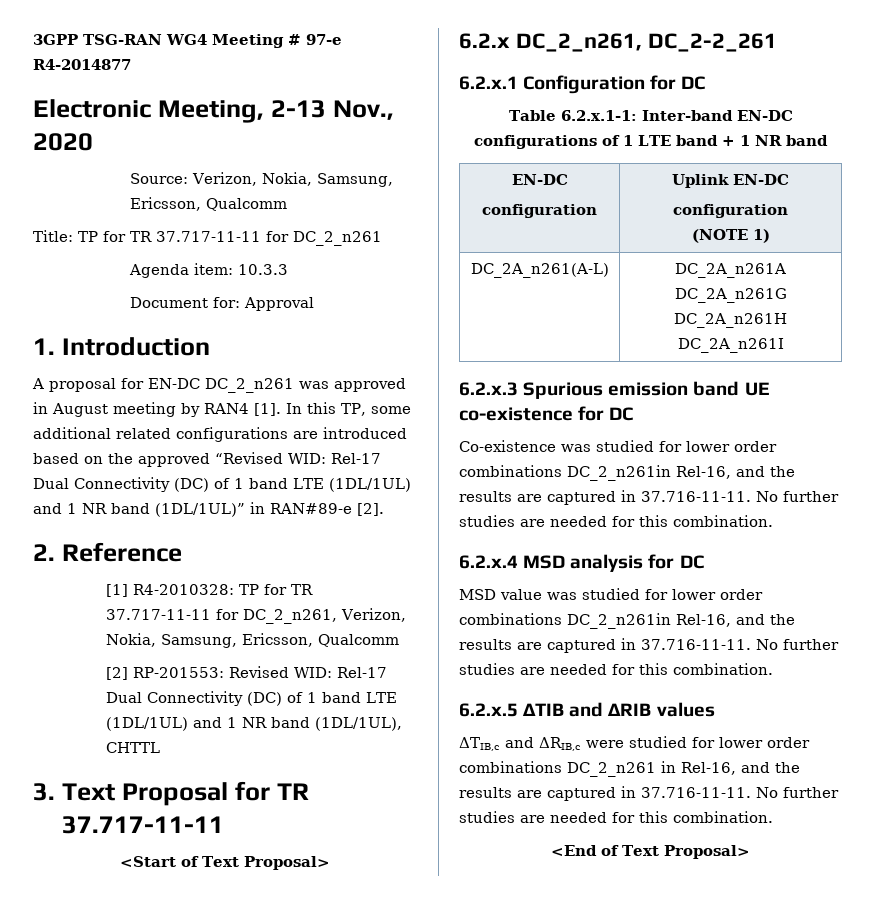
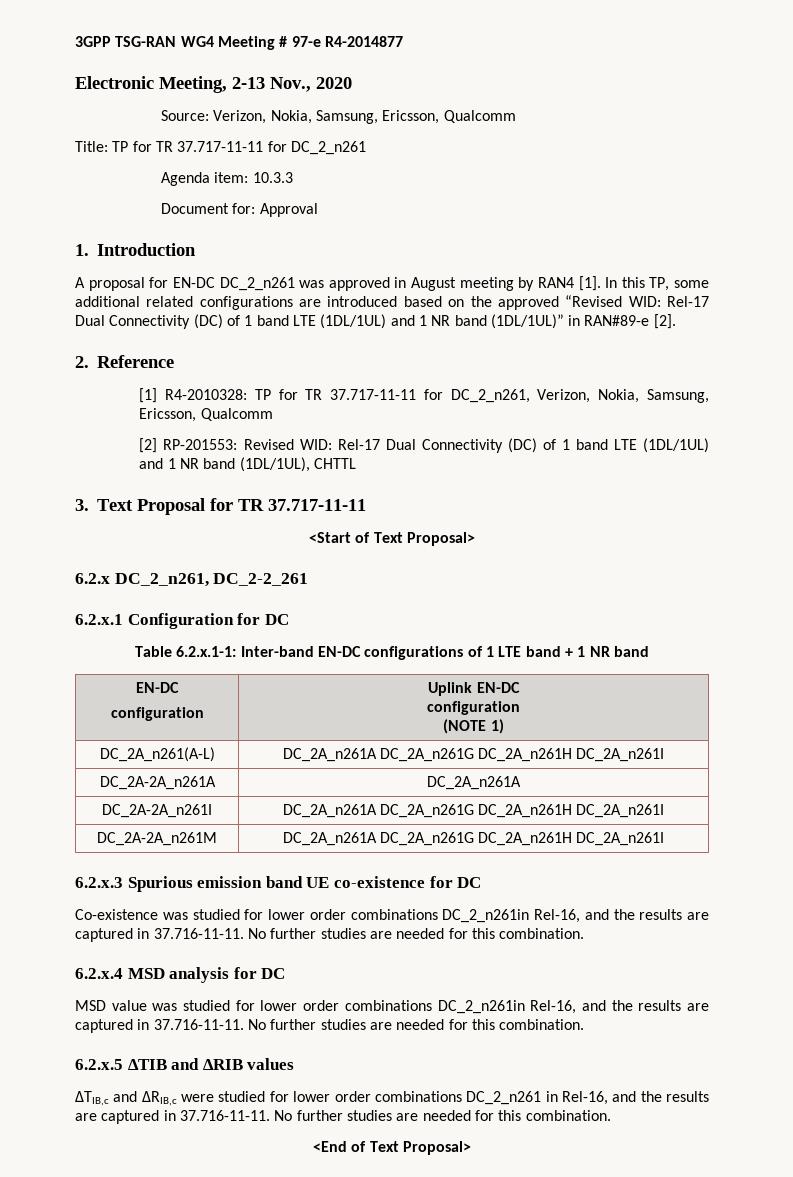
+ DC_2A-2A_n261A | DC_2A_n261A
+ DC_2A-2A_n261I | DC_2A_n261A DC_2A_n261G DC_2A_n261H DC_2A_n261I
+ DC_2A-2A_n261M | DC_2A_n261A DC_2A_n261G DC_2A_n261H DC_2A_n261I

